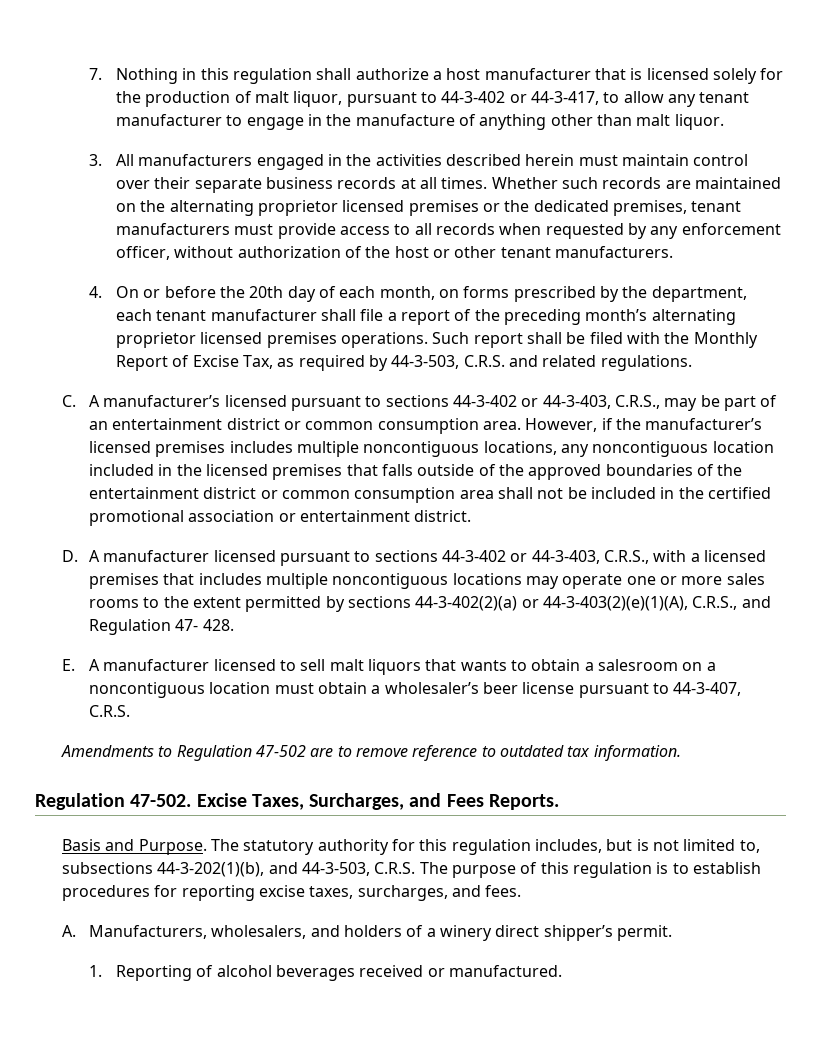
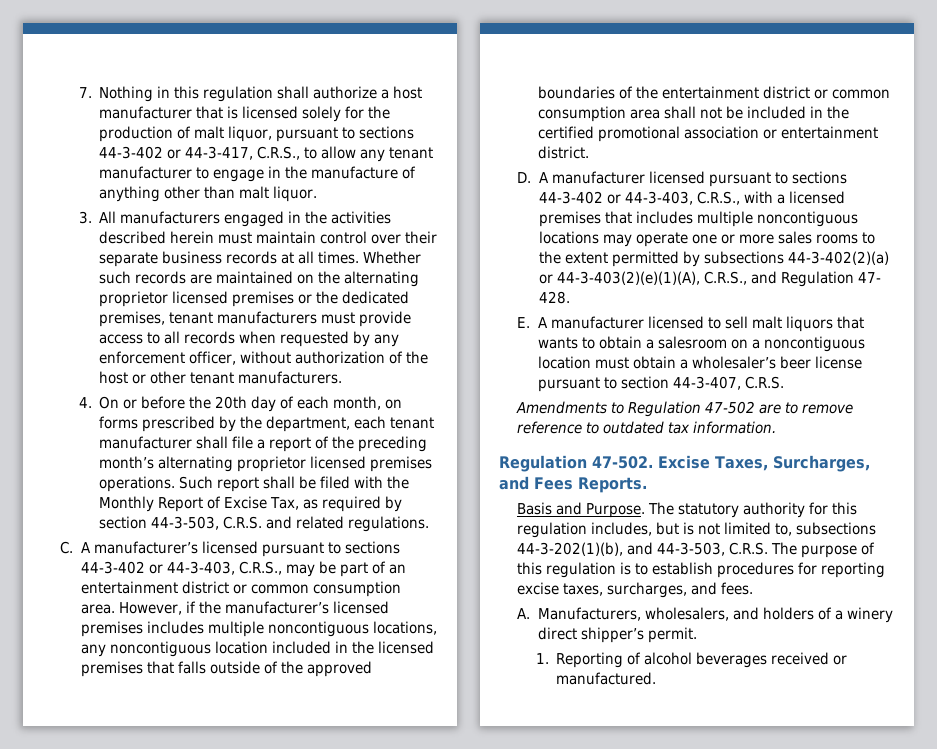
- 7. Nothing in this regulation shall authorize a host manufacturer that is licensed solely for the production of malt liquor, pursuant to 44-3-402 or 44-3-417, to allow any tenant manufacturer to engage in the manufacture of anything other than malt liquor.
+ 7. Nothing in this regulation shall authorize a host manufacturer that is licensed solely for the production of malt liquor, pursuant to sections 44-3-402 or 44-3-417, C.R.S., to allow any tenant manufacturer to engage in the manufacture of anything other than malt liquor.
- Such report shall be filed with the Monthly Report of Excise Tax, as required by 44-3-503, C.R.S. and related regulations.
+ Such report shall be filed with the Monthly Report of Excise Tax, as required by section 44-3-503, C.R.S. and related regulations.
- D. A manufacturer licensed pursuant to sections 44-3-402 or 44-3-403, C.R.S., with a licensed premises that includes multiple noncontiguous locations may operate one or more sales rooms to the extent permitted by sections 44-3-402(2)(a) or 44-3-403(2)(e)(1)(A), C.R.S., and Regulation 47- 428.
+ D. A manufacturer licensed pursuant to sections 44-3-402 or 44-3-403, C.R.S., with a licensed premises that includes multiple noncontiguous locations may operate one or more sales rooms to the extent permitted by subsections 44-3-402(2)(a) or 44-3-403(2)(e)(1)(A), C.R.S., and Regulation 47- 428.
- E. A manufacturer licensed to sell malt liquors that wants to obtain a salesroom on a noncontiguous location must obtain a wholesaler’s beer license pursuant to 44-3-407, C.R.S.
+ E. A manufacturer licensed to sell malt liquors that wants to obtain a salesroom on a noncontiguous location must obtain a wholesaler’s beer license pursuant to section 44-3-407, C.R.S.

